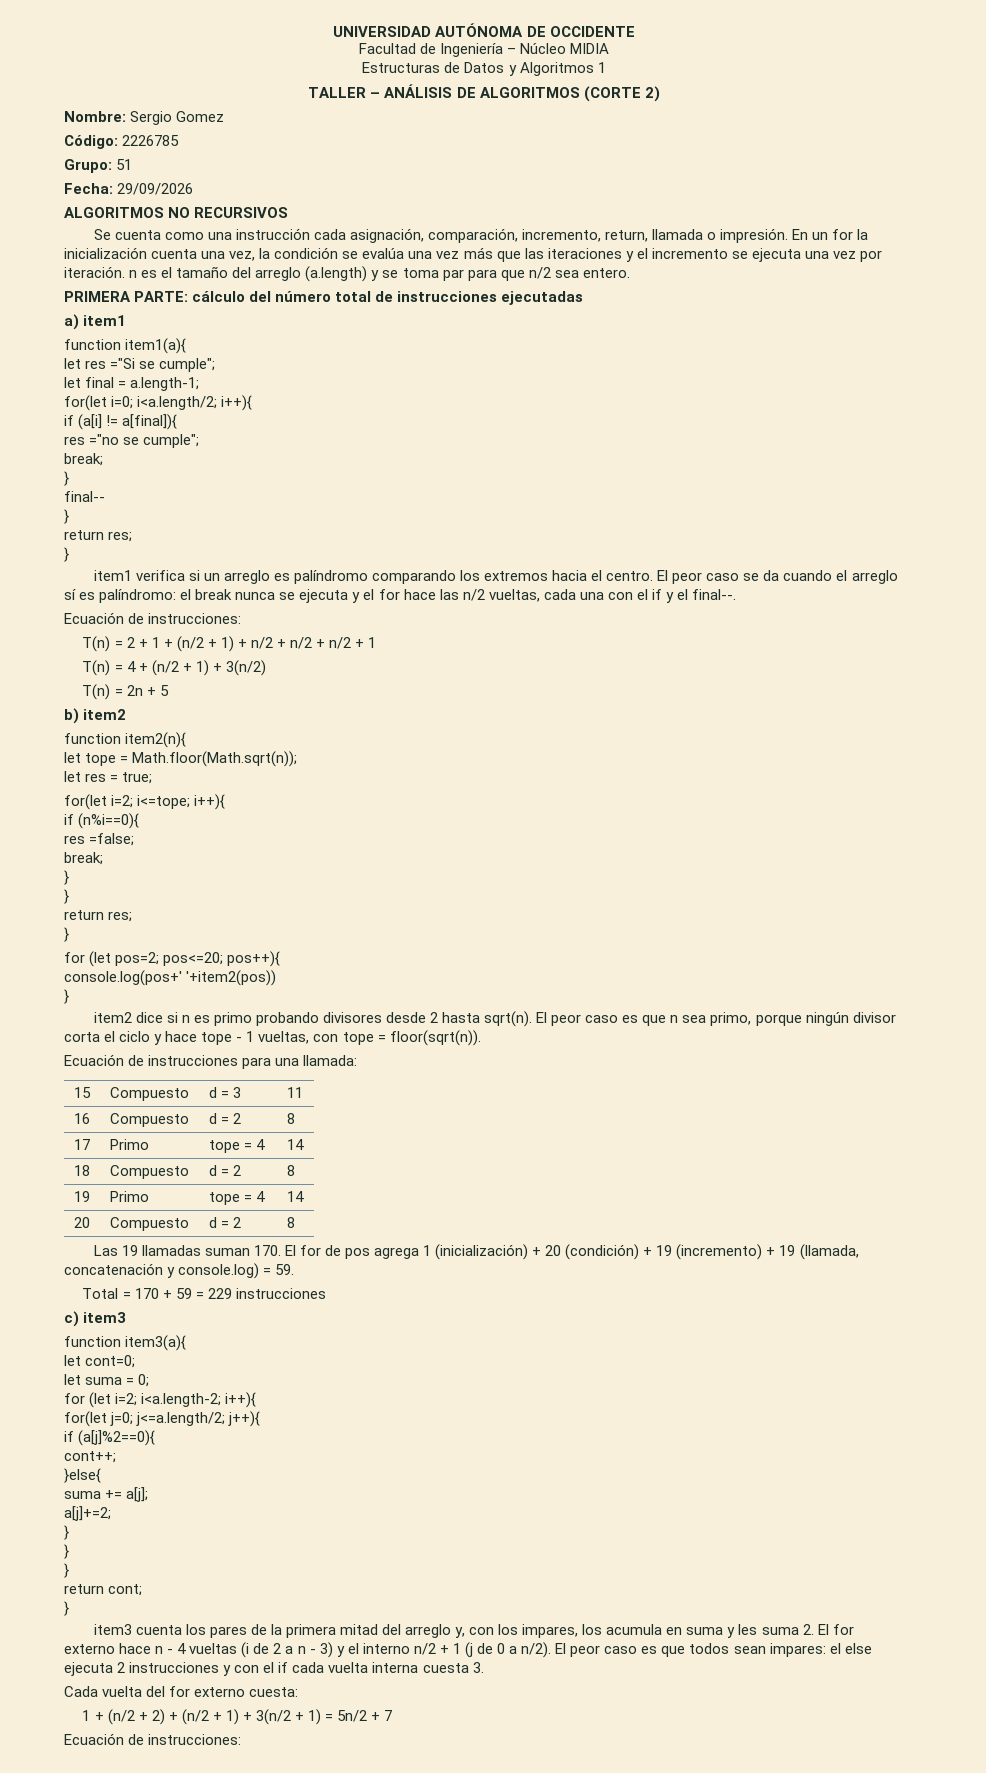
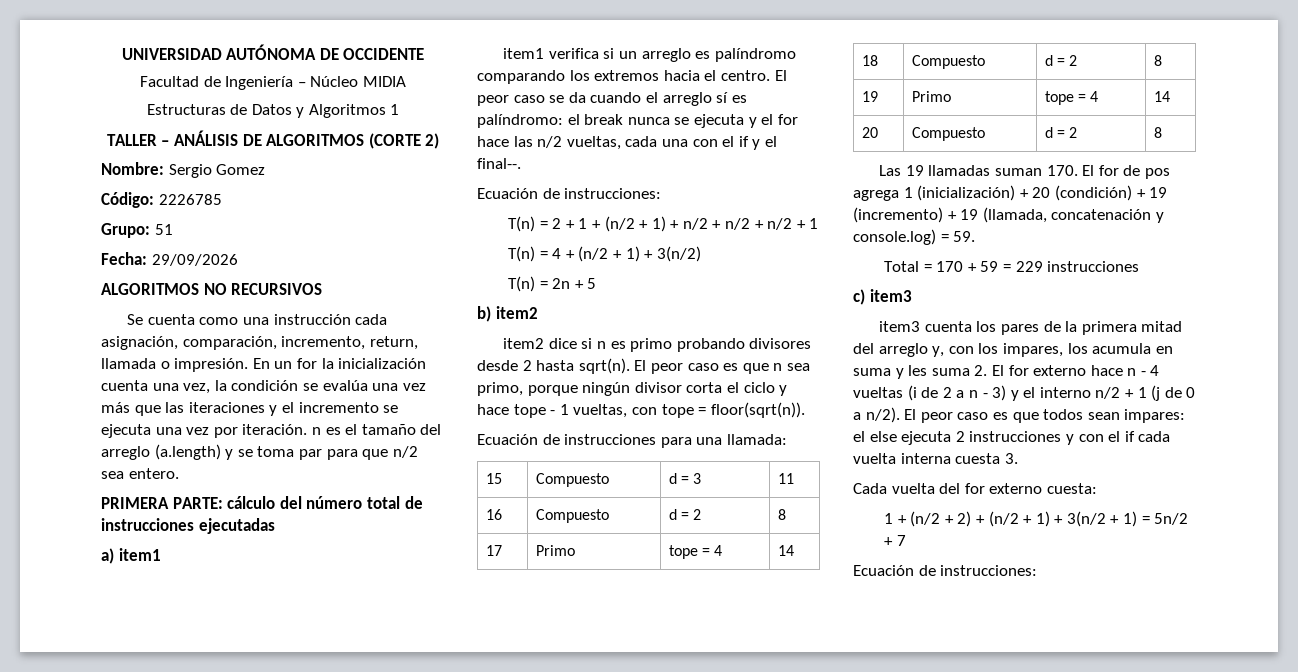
- function item1(a){
- let res ="Si se cumple";
- let final = a.length-1;
- for(let i=0; i<a.length/2; i++){
- if (a[i] != a[final]){
- res ="no se cumple";
- break;
- }
- final--
- }
- return res;
- }
- function item2(n){
- let tope = Math.floor(Math.sqrt(n));
- let res = true;
- for(let i=2; i<=tope; i++){
- if (n%i==0){
- res =false;
- break;
- }
- }
- return res;
- }
- for (let pos=2; pos<=20; pos++){
- console.log(pos+' '+item2(pos))
- }
- function item3(a){
- let cont=0;
- let suma = 0;
- for (let i=2; i<a.length-2; i++){
- for(let j=0; j<=a.length/2; j++){
- if (a[j]%2==0){
- cont++;
- }else{
- suma += a[j];
- a[j]+=2;
- }
- }
- }
- return cont;
- }

